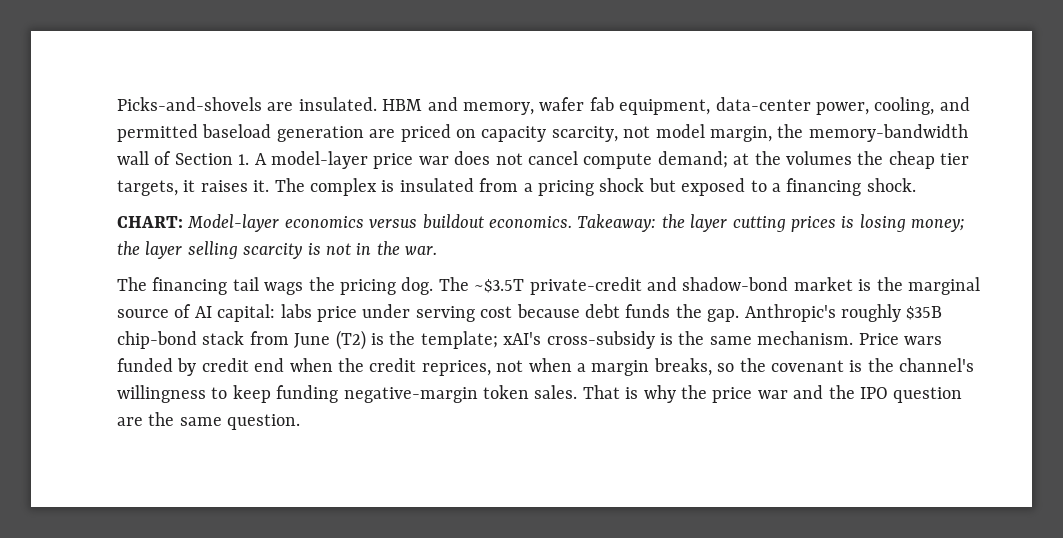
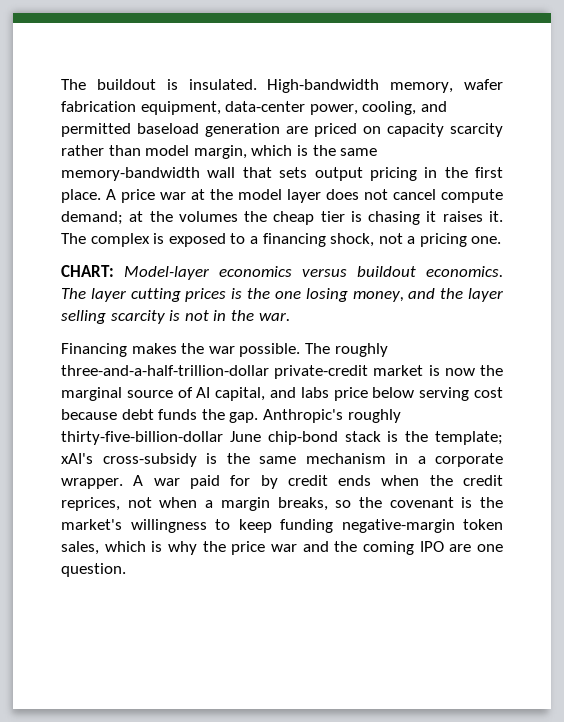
- Picks-and-shovels are insulated. HBM and memory, wafer fab equipment, data-center power, cooling, and permitted baseload generation are priced on capacity scarcity, not model margin, the memory-bandwidth wall of Section 1. A model-layer price war does not cancel compute demand; at the volumes the cheap tier targets, it raises it.
+ The buildout is insulated. High-bandwidth memory, wafer fabrication equipment, data-center power, cooling, and permitted baseload generation are priced on capacity scarcity rather than model margin, which is the same memory-bandwidth wall that sets output pricing in the first place. A price war at the model layer does not cancel compute demand; at the volumes the cheap tier is chasing it raises it.
- The complex is insulated from a pricing shock but exposed to a financing shock.
+ The complex is exposed to a financing shock, not a pricing one.
- Takeaway: the layer cutting prices is losing money; the layer selling scarcity is not in the war.
+ The layer cutting prices is the one losing money, and the layer selling scarcity is not in the war.
- The financing tail wags the pricing dog. The ~$3.5T private-credit and shadow-bond market is the marginal source of AI capital: labs price under serving cost because debt funds the gap.
+ Financing makes the war possible. The roughly three-and-a-half-trillion-dollar private-credit market is now the marginal source of AI capital, and labs price below serving cost because debt funds the gap.
- Anthropic's roughly $35B chip-bond stack from June (T2) is the template; xAI's cross-subsidy is the same mechanism. Price wars funded by credit end when the credit reprices, not when a margin breaks, so the covenant is the channel's willingness to keep funding negative-margin token sales. That is why the price war and the IPO question are the same question.
+ Anthropic's roughly thirty-five-billion-dollar June chip-bond stack is the template; xAI's cross-subsidy is the same mechanism in a corporate wrapper. A war paid for by credit ends when the credit reprices, not when a margin breaks, so the covenant is the market's willingness to keep funding negative-margin token sales, which is why the price war and the coming IPO are one question.

